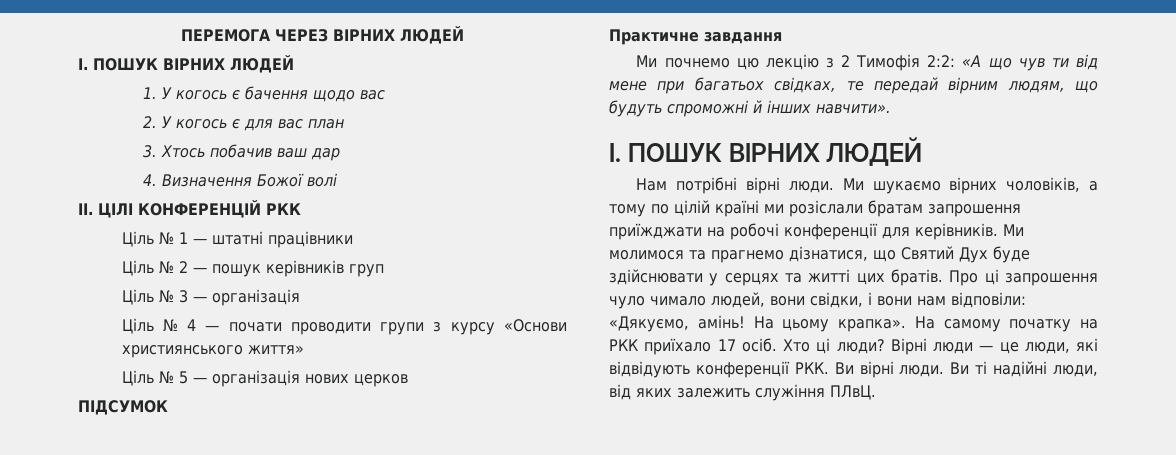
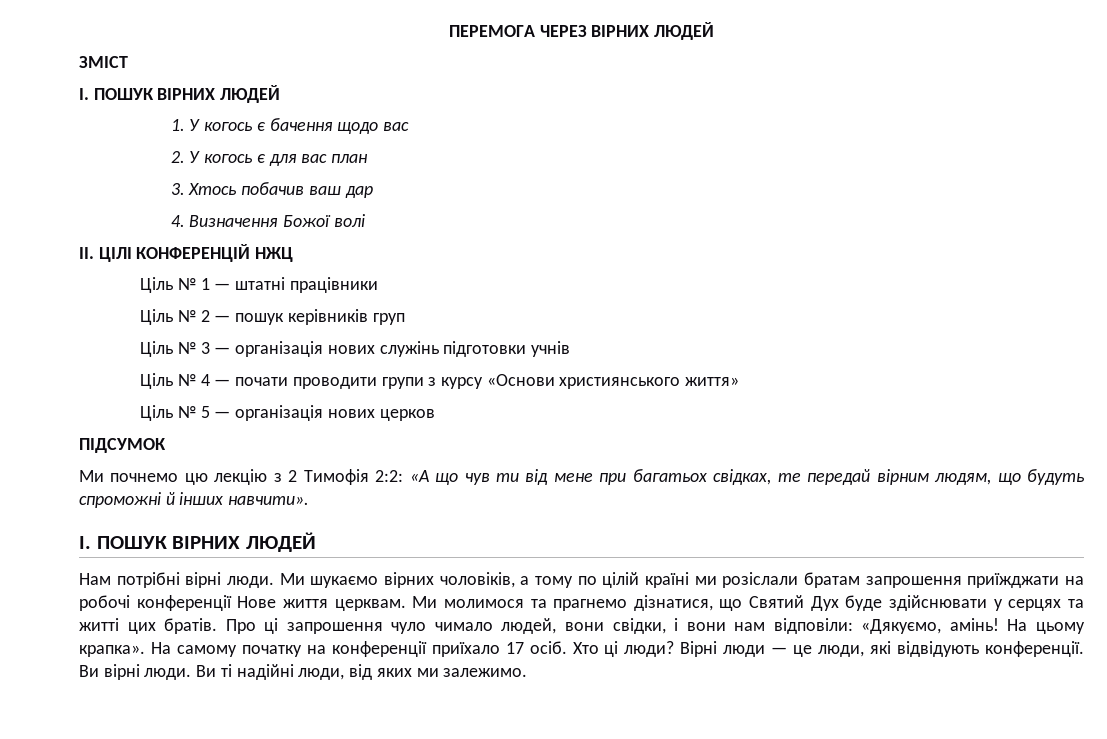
+ ЗМІСТ
- II. ЦІЛІ КОНФЕРЕНЦІЙ РКК
+ II. ЦІЛІ КОНФЕРЕНЦІЙ НЖЦ
- Ціль № 3 — організація
+ Ціль № 3 — організація нових служінь підготовки учнів
- Практичне завдання
- Ми шукаємо вірних чоловіків, а тому по цілій країні ми розіслали братам запрошення приїжджати на робочі конференції для керівників.
+ Ми шукаємо вірних чоловіків, а тому по цілій країні ми розіслали братам запрошення приїжджати на робочі конференції Нове життя церквам.
- На самому початку на РКК приїхало 17 осіб.
+ На самому початку на конференції приїхало 17 осіб.
- Вірні люди — це люди, які відвідують конференції РКК. Ви вірні люди.
+ Вірні люди — це люди, які відвідують конференції. Ви вірні люди.
- Ви ті надійні люди, від яких залежить служіння ПЛвЦ.
+ Ви ті надійні люди, від яких ми залежимо.

